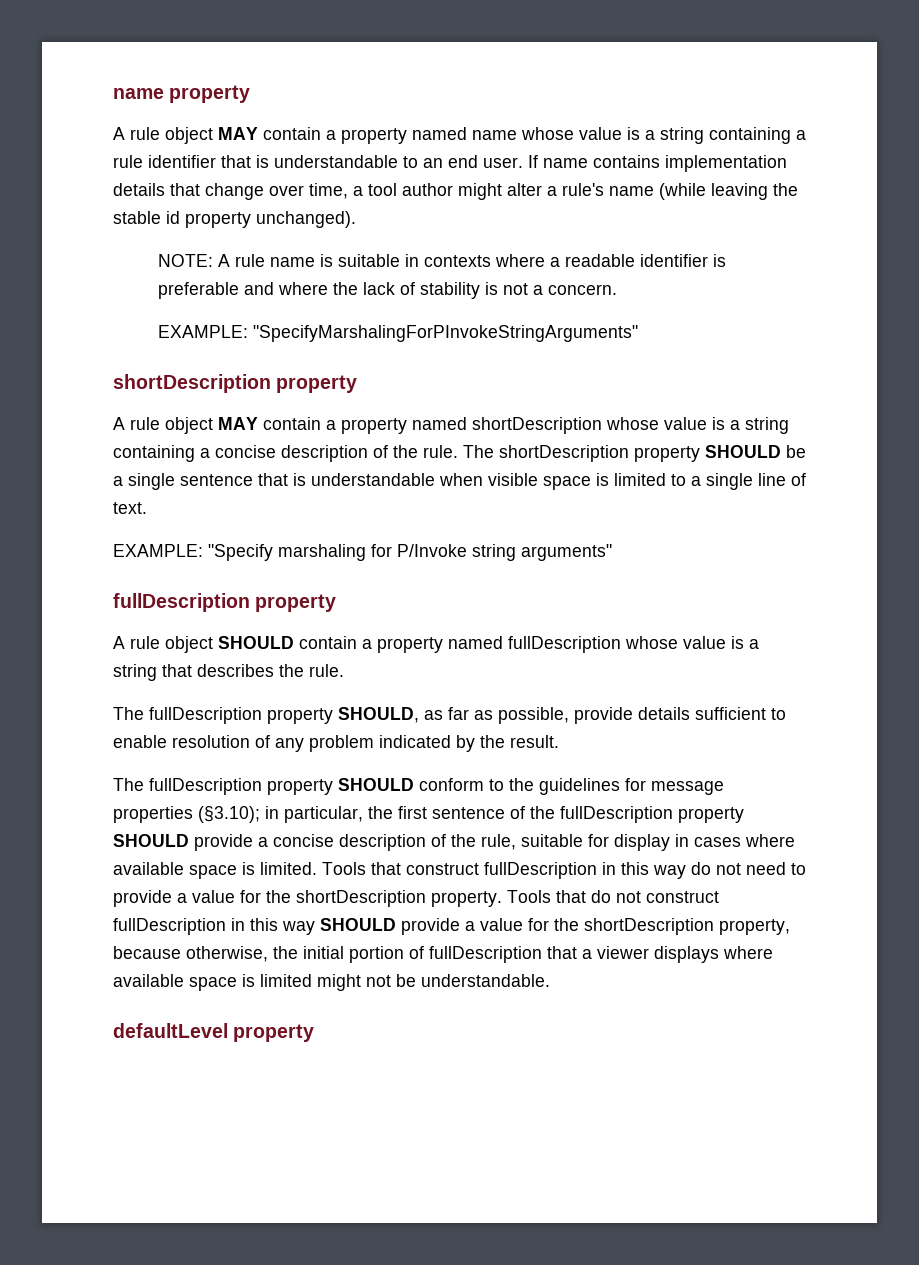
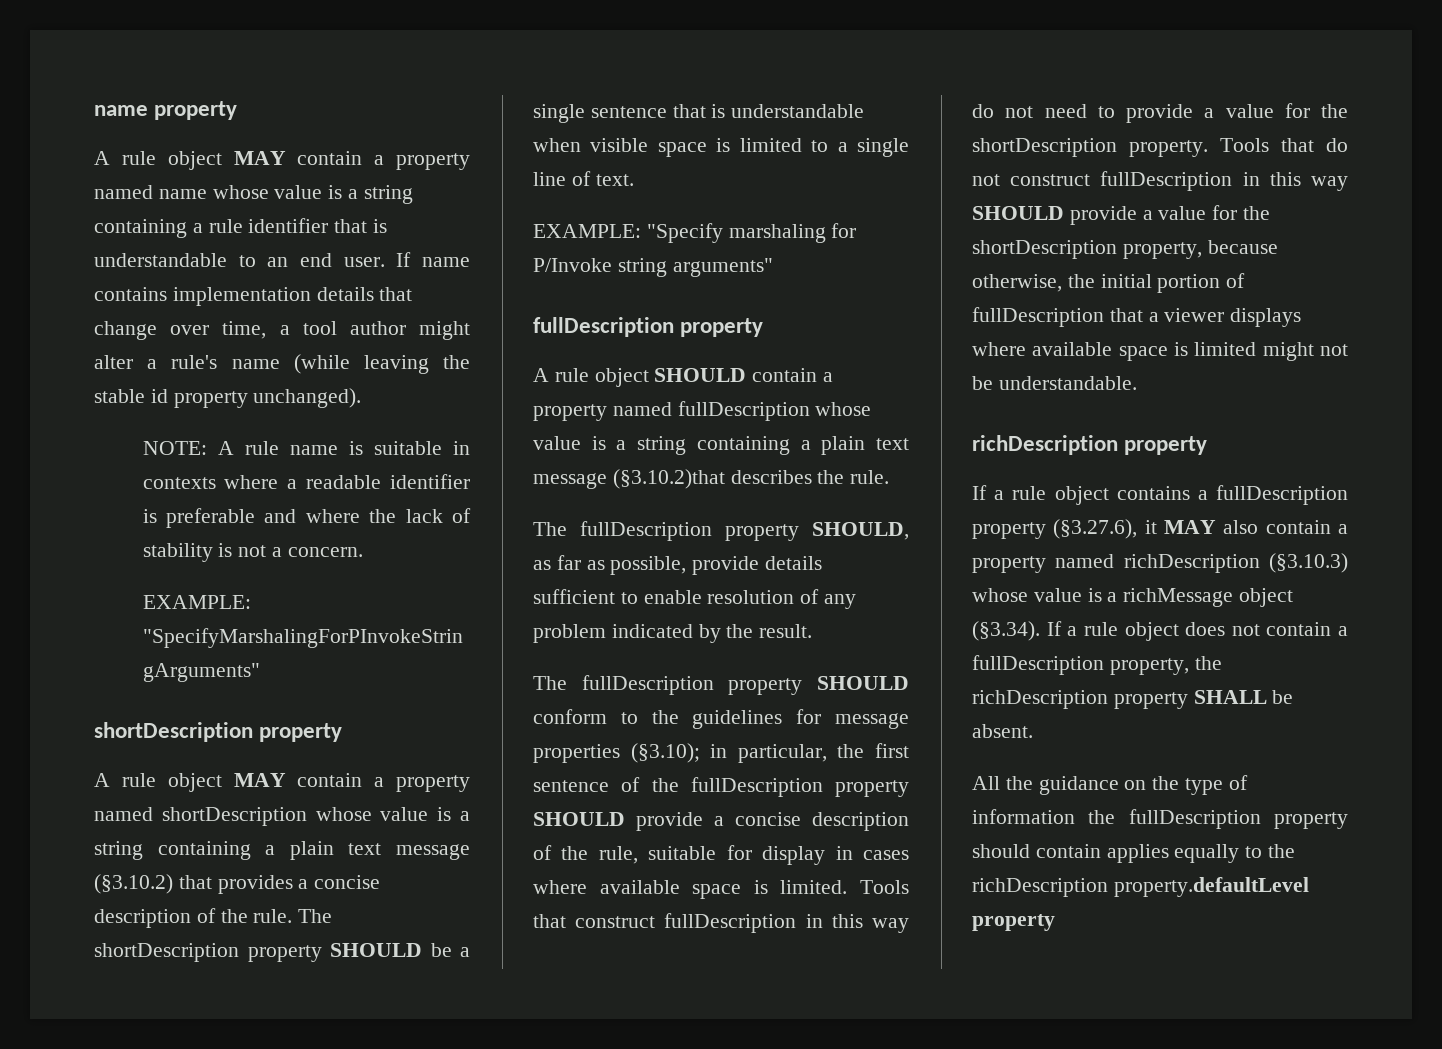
- A rule object MAY contain a property named shortDescription whose value is a string containing a concise description of the rule.
+ A rule object MAY contain a property named shortDescription whose value is a string containing a plain text message (§3.10.2) that provides a concise description of the rule.
- A rule object SHOULD contain a property named fullDescription whose value is a string that describes the rule.
+ A rule object SHOULD contain a property named fullDescription whose value is a string containing a plain text message (§3.10.2)that describes the rule.
  Tools that do not construct fullDescription in this way SHOULD provide a value for the shortDescription property, because otherwise, the initial portion of fullDescription that a viewer displays where available space is limited might not be understandable.
- defaultLevel property
+ richDescription property
+ If a rule object contains a fullDescription property (§3.27.6), it MAY also contain a property named richDescription (§3.10.3) whose value is a richMessage object (§3.34). If a rule object does not contain a fullDescription property, the richDescription property SHALL be absent.
+ All the guidance on the type of information the fullDescription property should contain applies equally to the richDescription property.defaultLevel property

